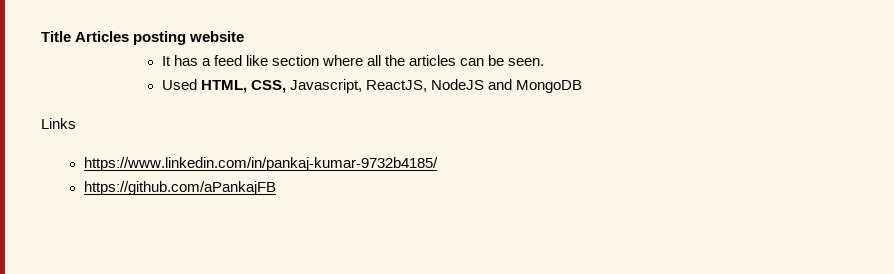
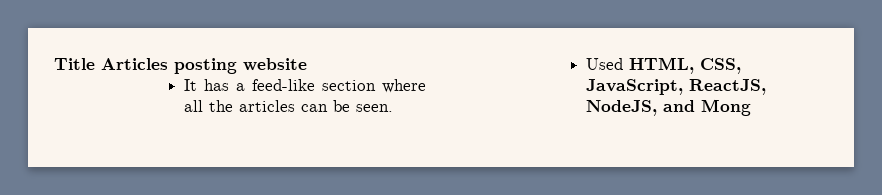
- It has a feed like section where all the articles can be seen.
+ It has a feed-like section where all the articles can be seen.
- Used HTML, CSS, Javascript, ReactJS, NodeJS and MongoDB
- Links
- https://www.linkedin.com/in/pankaj-kumar-9732b4185/
- https://github.com/aPankajFB
+ Used HTML, CSS, JavaScript, ReactJS, NodeJS, and Mong

